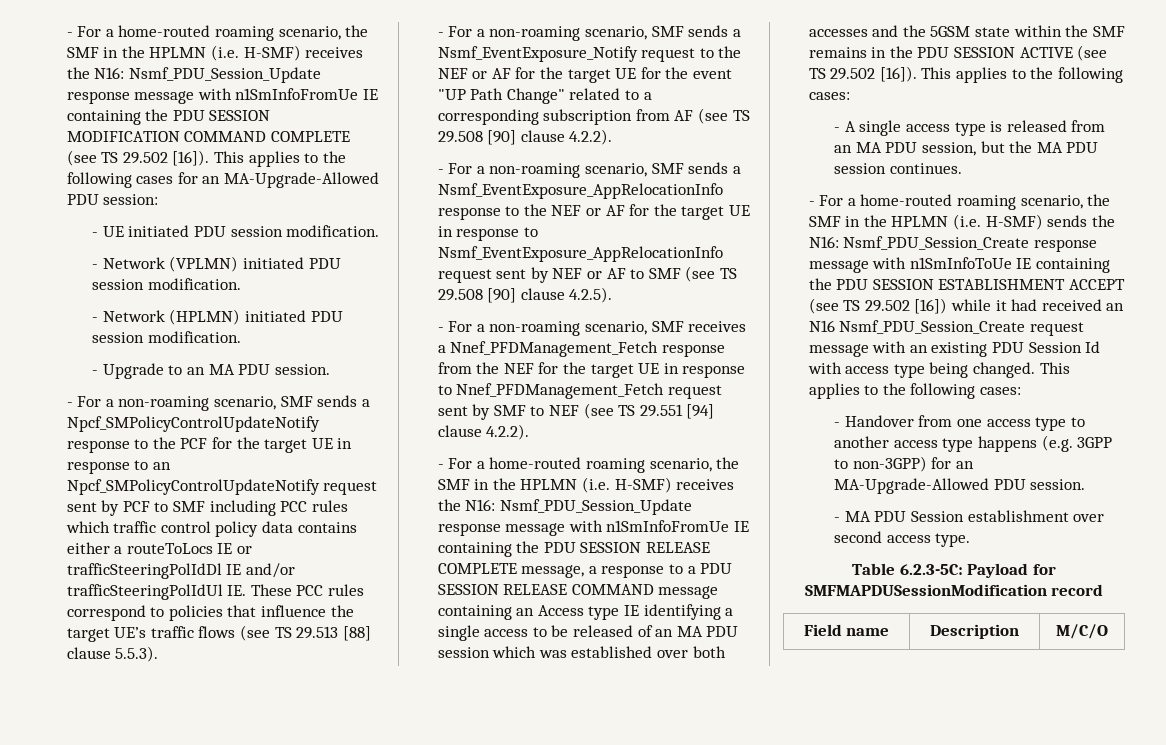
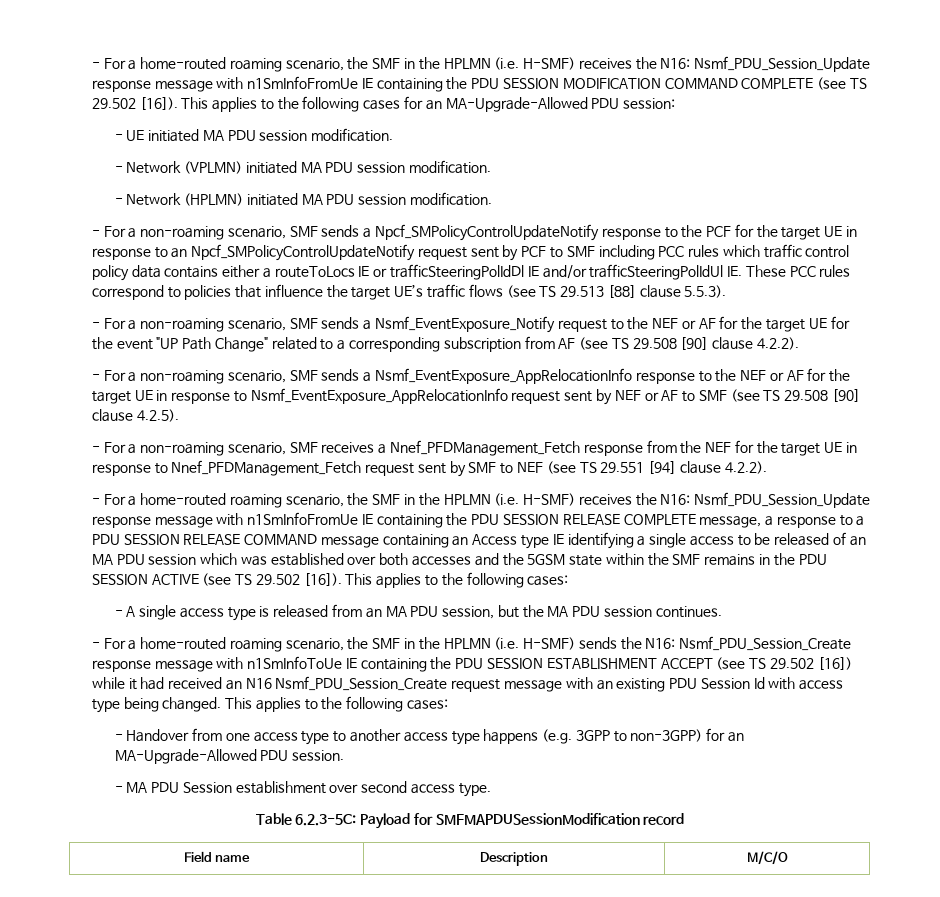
- - UE initiated PDU session modification.
+ - UE initiated MA PDU session modification.
- - Network (VPLMN) initiated PDU session modification.
+ - Network (VPLMN) initiated MA PDU session modification.
- - Network (HPLMN) initiated PDU session modification.
- - Upgrade to an MA PDU session.
+ - Network (HPLMN) initiated MA PDU session modification.

